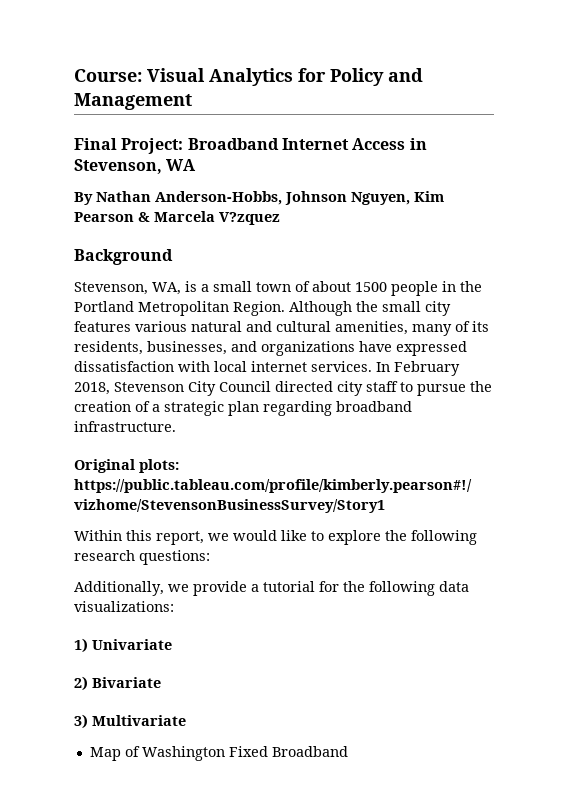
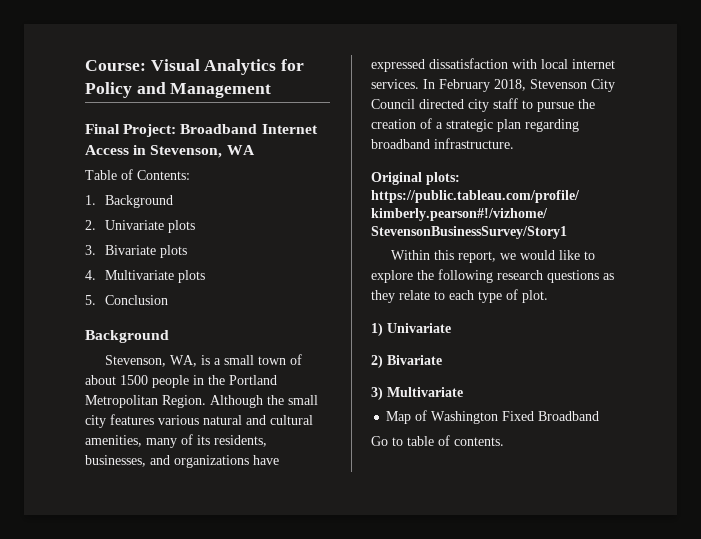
- By Nathan Anderson-Hobbs, Johnson Nguyen, Kim Pearson & Marcela V?zquez
+ Table of Contents:
+ 1. Background
+ 2. Univariate plots
+ 3. Bivariate plots
+ 4. Multivariate plots
+ 5. Conclusion
- Within this report, we would like to explore the following research questions:
- Additionally, we provide a tutorial for the following data visualizations:
+ Within this report, we would like to explore the following research questions as they relate to each type of plot.
+ Go to table of contents.

